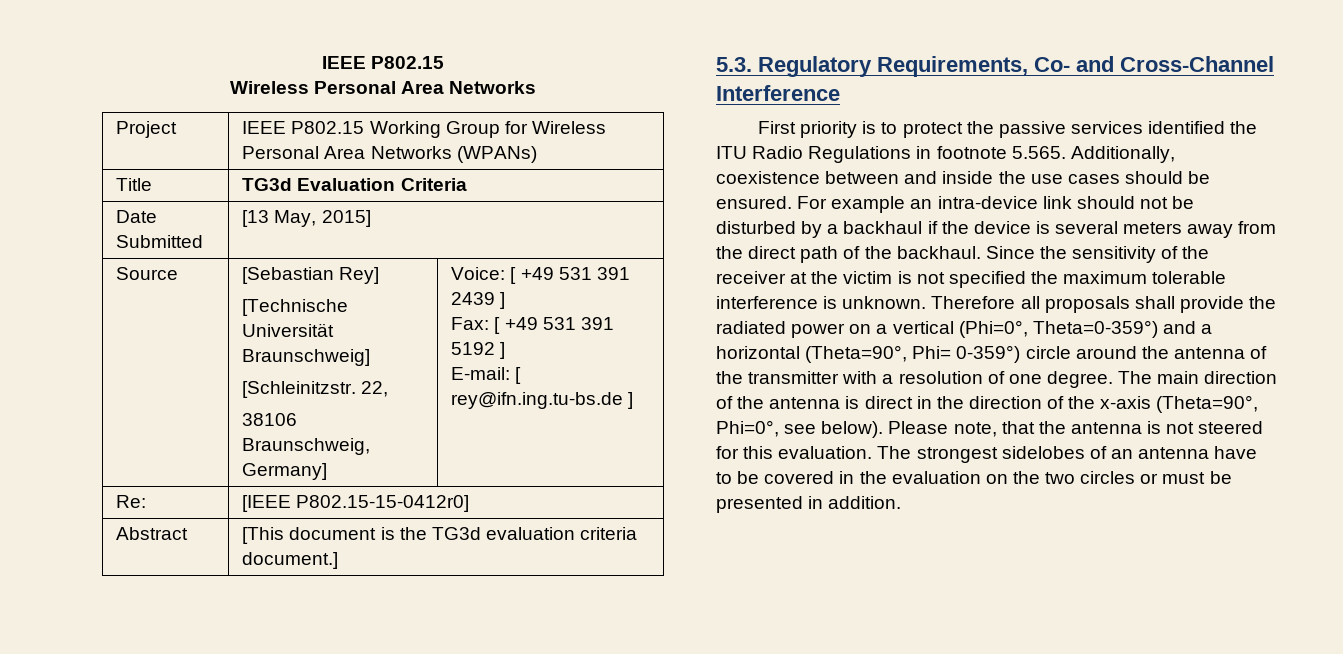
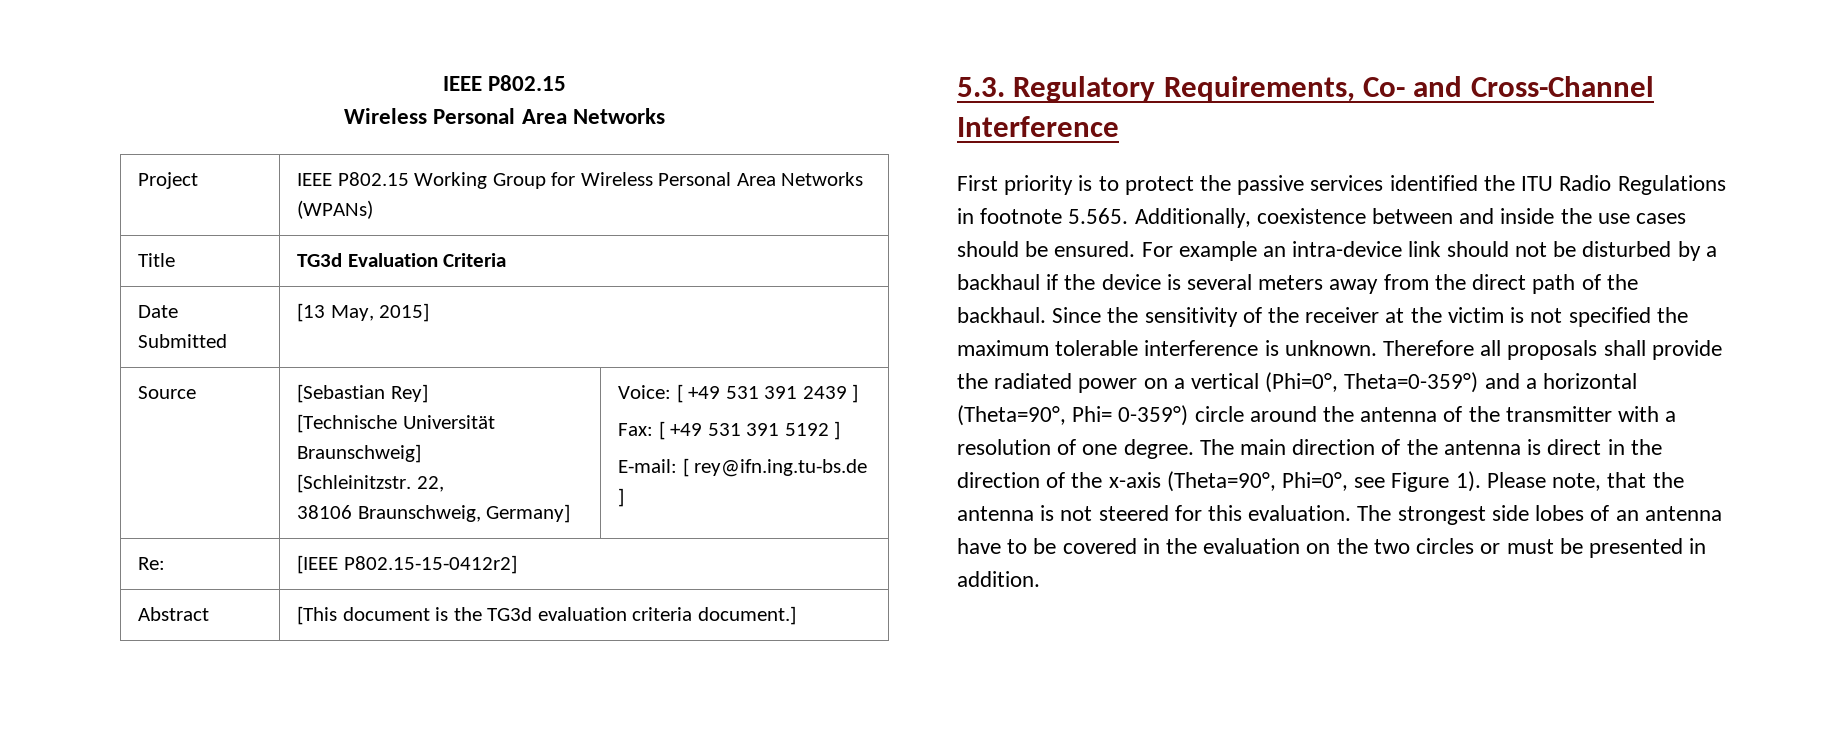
- Re: | [IEEE P802.15-15-0412r0]
+ Re: | [IEEE P802.15-15-0412r2]
- The main direction of the antenna is direct in the direction of the x-axis (Theta=90°, Phi=0°, see below).
+ The main direction of the antenna is direct in the direction of the x-axis (Theta=90°, Phi=0°, see Figure 1).
- The strongest sidelobes of an antenna have to be covered in the evaluation on the two circles or must be presented in addition.
+ The strongest side lobes of an antenna have to be covered in the evaluation on the two circles or must be presented in addition.

